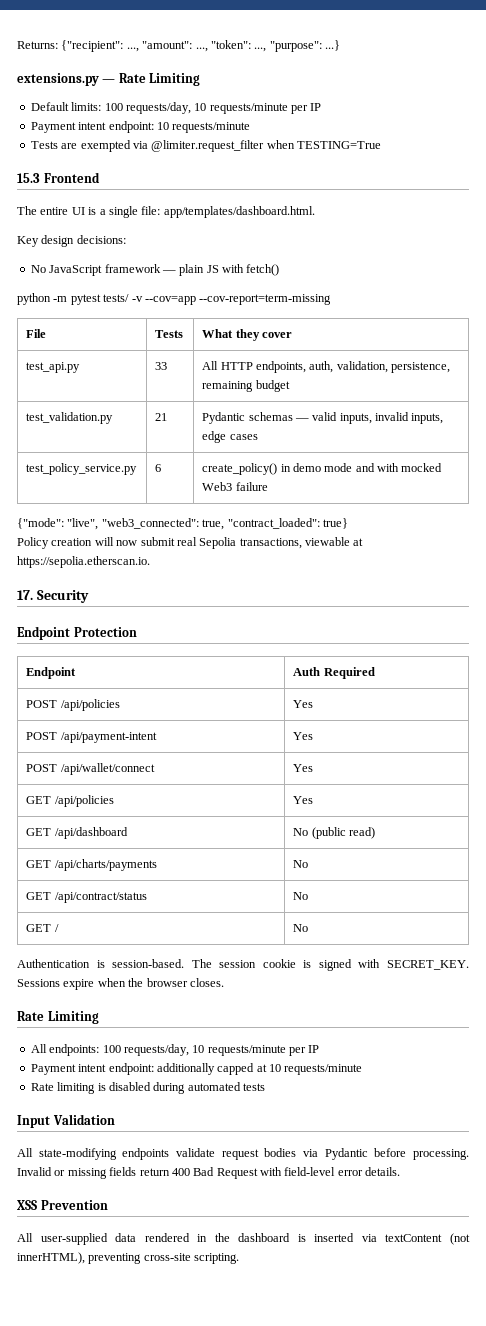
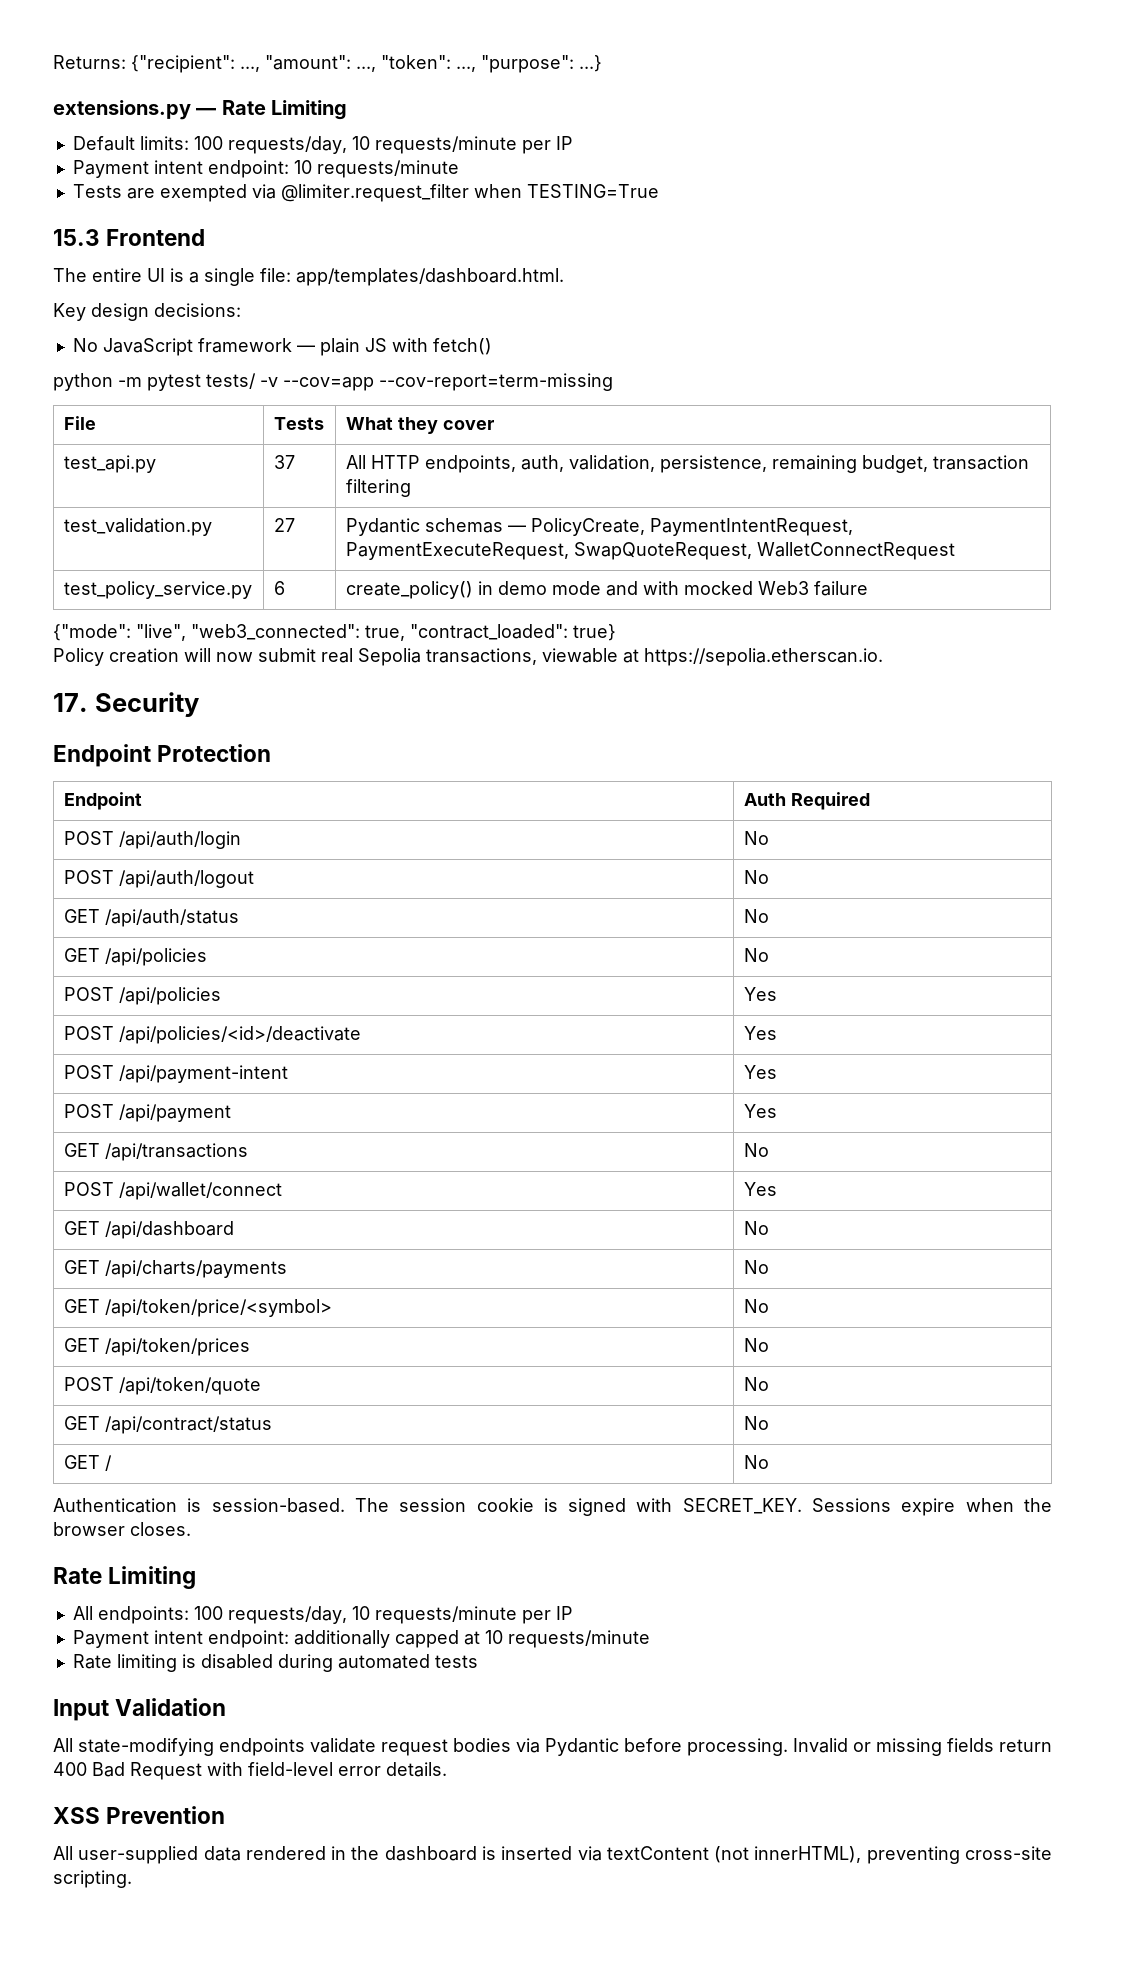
- test_api.py | 33 | All HTTP endpoints, auth, validation, persistence, remaining budget
+ test_api.py | 37 | All HTTP endpoints, auth, validation, persistence, remaining budget, transaction filtering
- test_validation.py | 21 | Pydantic schemas — valid inputs, invalid inputs, edge cases
+ test_validation.py | 27 | Pydantic schemas — PolicyCreate, PaymentIntentRequest, PaymentExecuteRequest, SwapQuoteRequest, WalletConnectRequest
+ POST /api/auth/login | No
+ POST /api/auth/logout | No
+ GET /api/auth/status | No
+ GET /api/policies | No
  POST /api/policies | Yes
+ POST /api/policies/<id>/deactivate | Yes
+ POST /api/payment | Yes
+ GET /api/transactions | No
  POST /api/wallet/connect | Yes
- GET /api/policies | Yes
- GET /api/dashboard | No (public read)
+ GET /api/dashboard | No
+ GET /api/token/price/<symbol> | No
+ GET /api/token/prices | No
+ POST /api/token/quote | No

